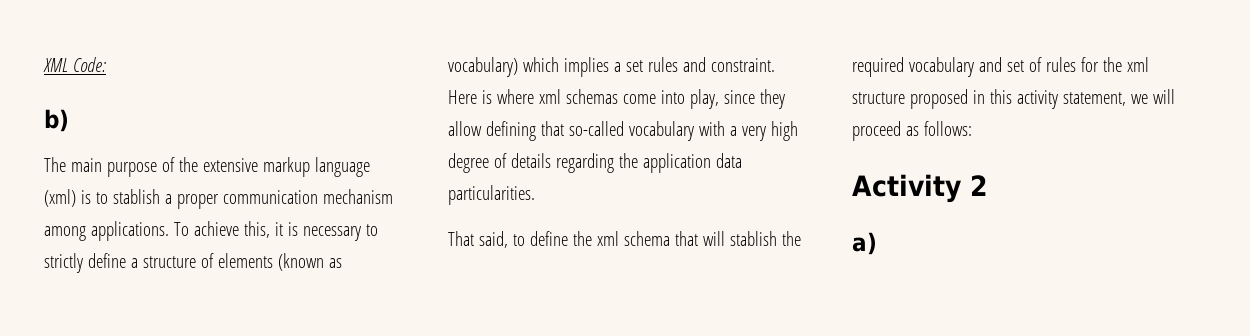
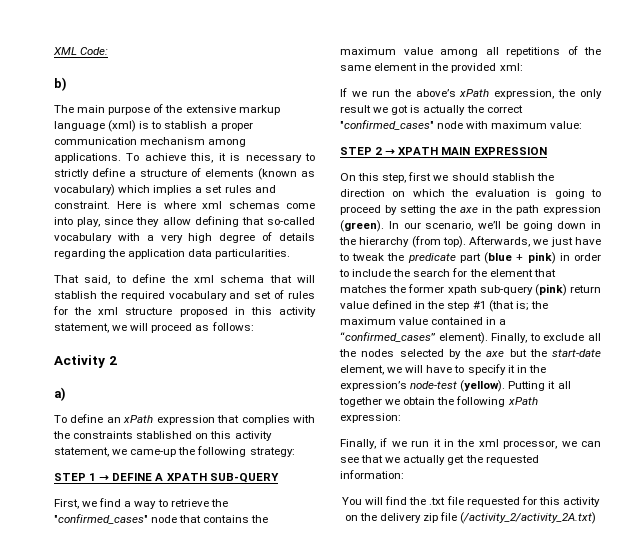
+ To define an xPath expression that complies with the constraints stablished on this activity statement, we came-up the following strategy:
+ STEP 1 → DEFINE A XPATH SUB-QUERY
+ First, we find a way to retrieve the "confirmed_cases" node that contains the maximum value among all repetitions of the same element in the provided xml:
+ If we run the above’s xPath expression, the only result we got is actually the correct "confirmed_cases" node with maximum value:
+ STEP 2 → XPATH MAIN EXPRESSION
+ On this step, first we should stablish the direction on which the evaluation is going to proceed by setting the axe in the path expression (green). In our scenario, we’ll be going down in the hierarchy (from top). Afterwards, we just have to tweak the predicate part (blue + pink) in order to include the search for the element that matches the former xpath sub-query (pink) return value defined in the step #1 (that is; the maximum value contained in a “confirmed_cases” element). Finally, to exclude all the nodes selected by the axe but the start-date element, we will have to specify it in the expression’s node-test (yellow). Putting it all together we obtain the following xPath expression:
+ Finally, if we run it in the xml processor, we can see that we actually get the requested information:
+ You will find the .txt file requested for this activity on the delivery zip file (/activity_2/activity_2A.txt)

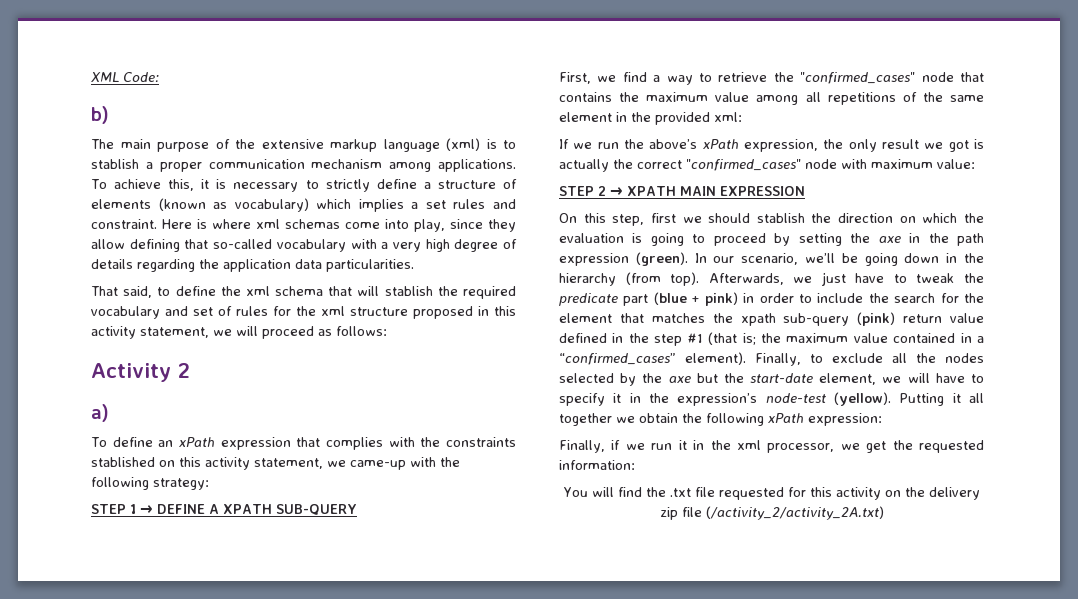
- To define an xPath expression that complies with the constraints stablished on this activity statement, we came-up the following strategy:
+ To define an xPath expression that complies with the constraints stablished on this activity statement, we came-up with the following strategy:
- Afterwards, we just have to tweak the predicate part (blue + pink) in order to include the search for the element that matches the former xpath sub-query (pink) return value defined in the step #1 (that is; the maximum value contained in a “confirmed_cases” element).
+ Afterwards, we just have to tweak the predicate part (blue + pink) in order to include the search for the element that matches the xpath sub-query (pink) return value defined in the step #1 (that is; the maximum value contained in a “confirmed_cases” element).
- Finally, if we run it in the xml processor, we can see that we actually get the requested information:
+ Finally, if we run it in the xml processor, we get the requested information:

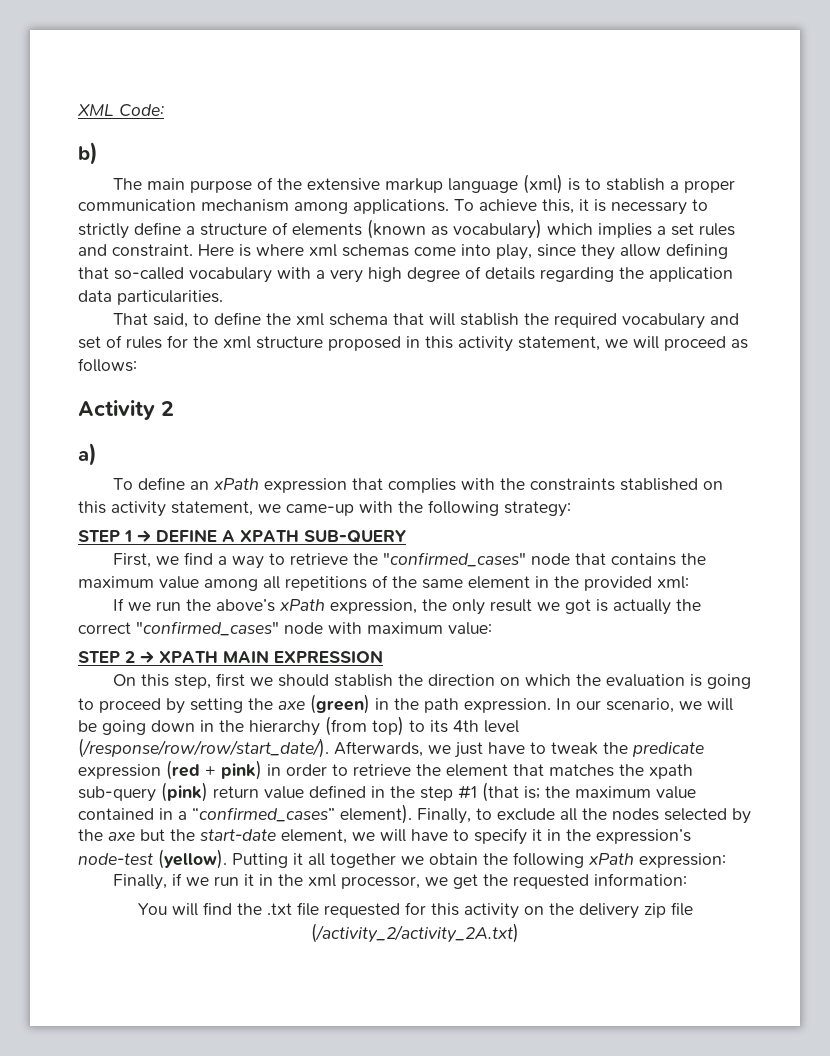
- On this step, first we should stablish the direction on which the evaluation is going to proceed by setting the axe in the path expression (green).
+ On this step, first we should stablish the direction on which the evaluation is going to proceed by setting the axe (green) in the path expression.
- In our scenario, we’ll be going down in the hierarchy (from top).
+ In our scenario, we will be going down in the hierarchy (from top) to its 4th level (/response/row/row/start_date/).
- Afterwards, we just have to tweak the predicate part (blue + pink) in order to include the search for the element that matches the xpath sub-query (pink) return value defined in the step #1 (that is; the maximum value contained in a “confirmed_cases” element).
+ Afterwards, we just have to tweak the predicate expression (red + pink) in order to retrieve the element that matches the xpath sub-query (pink) return value defined in the step #1 (that is; the maximum value contained in a “confirmed_cases” element).

